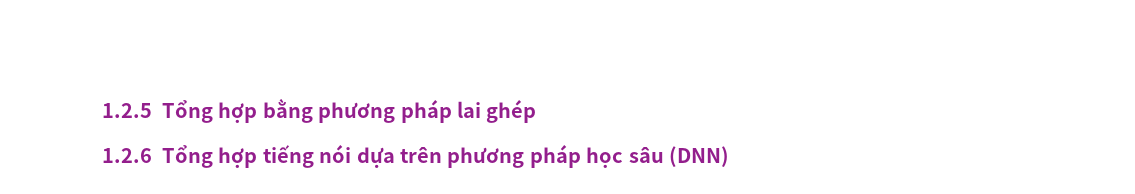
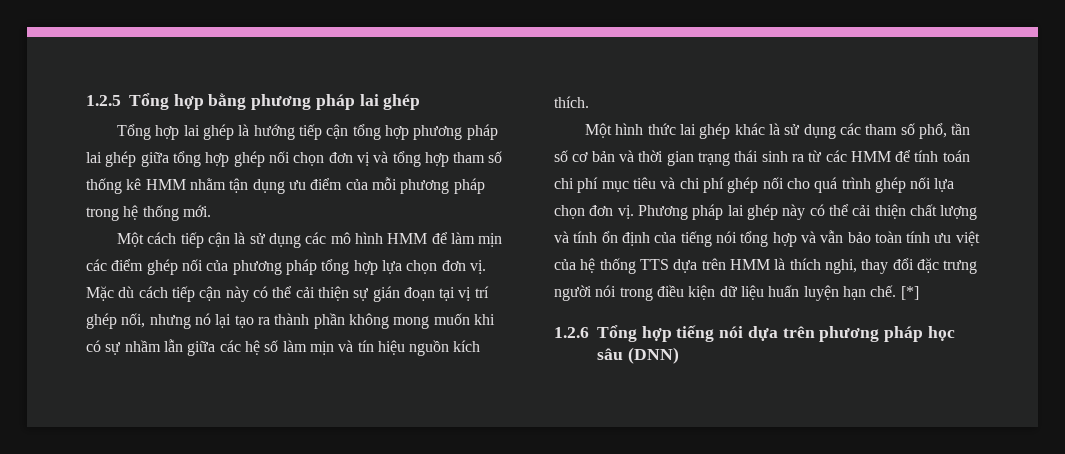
+ Tổng hợp lai ghép là hướng tiếp cận tổng hợp phương pháp lai ghép giữa tổng hợp ghép nối chọn đơn vị và tổng hợp tham số thống kê HMM nhằm tận dụng ưu điểm của mỗi phương pháp trong hệ thống mới.
+ Một cách tiếp cận là sử dụng các mô hình HMM để làm mịn các điểm ghép nối của phương pháp tổng hợp lựa chọn đơn vị. Mặc dù cách tiếp cận này có thể cải thiện sự gián đoạn tại vị trí ghép nối, nhưng nó lại tạo ra thành phần không mong muốn khi có sự nhầm lẫn giữa các hệ số làm mịn và tín hiệu nguồn kích thích.
+ Một hình thức lai ghép khác là sử dụng các tham số phổ, tần số cơ bản và thời gian trạng thái sinh ra từ các HMM để tính toán chi phí mục tiêu và chi phí ghép nối cho quá trình ghép nối lựa chọn đơn vị. Phương pháp lai ghép này có thể cải thiện chất lượng và tính ổn định của tiếng nói tổng hợp và vẫn bảo toàn tính ưu việt của hệ thống TTS dựa trên HMM là thích nghi, thay đổi đặc trưng người nói trong điều kiện dữ liệu huấn luyện hạn chế. [*]

